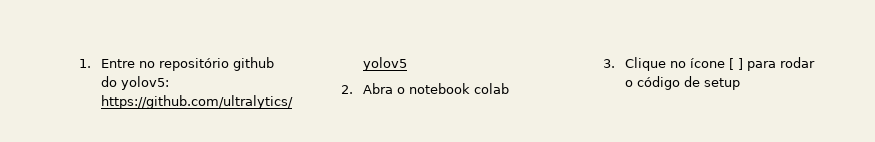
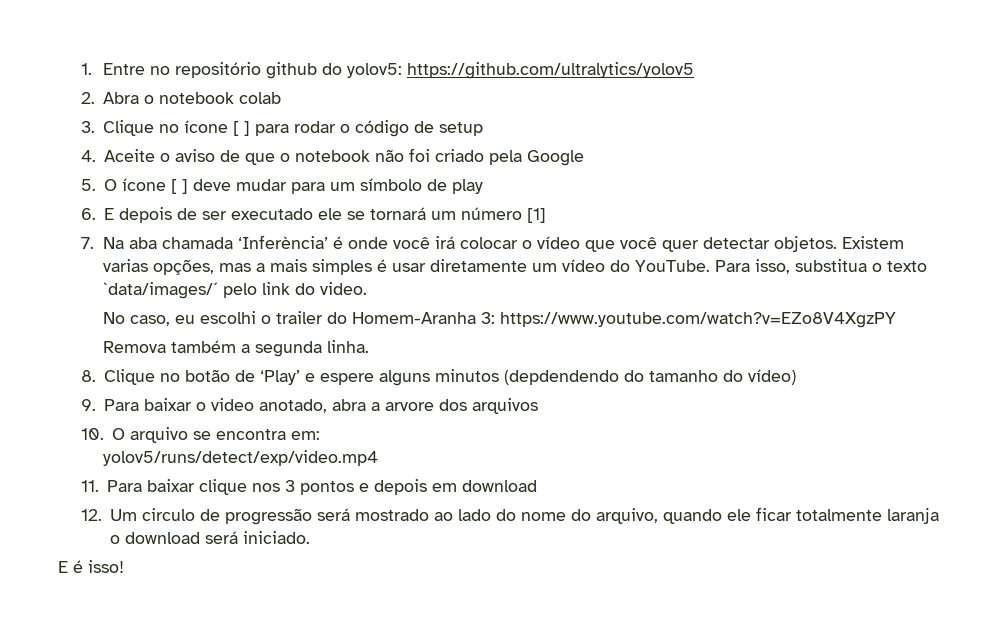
+ 4. Aceite o aviso de que o notebook não foi criado pela Google
+ 5. O ícone [ ] deve mudar para um símbolo de play
+ 6. E depois de ser executado ele se tornará um número [1]
+ 7. Na aba chamada ‘Inferència’ é onde você irá colocar o vídeo que você quer detectar objetos. Existem varias opções, mas a mais simples é usar diretamente um vídeo do YouTube. Para isso, substitua o texto `data/images/´ pelo link do video.
+ No caso, eu escolhi o trailer do Homem-Aranha 3: https://www.youtube.com/watch?v=EZo8V4XgzPY
+ Remova também a segunda linha.
+ 8. Clique no botão de ‘Play’ e espere alguns minutos (depdendendo do tamanho do vídeo)
+ 9. Para baixar o video anotado, abra a arvore dos arquivos
+ 10. O arquivo se encontra em:
+ yolov5/runs/detect/exp/video.mp4
+ 11. Para baixar clique nos 3 pontos e depois em download
+ 12. Um circulo de progressão será mostrado ao lado do nome do arquivo, quando ele ficar totalmente laranja o download será iniciado.
+ E é isso!

